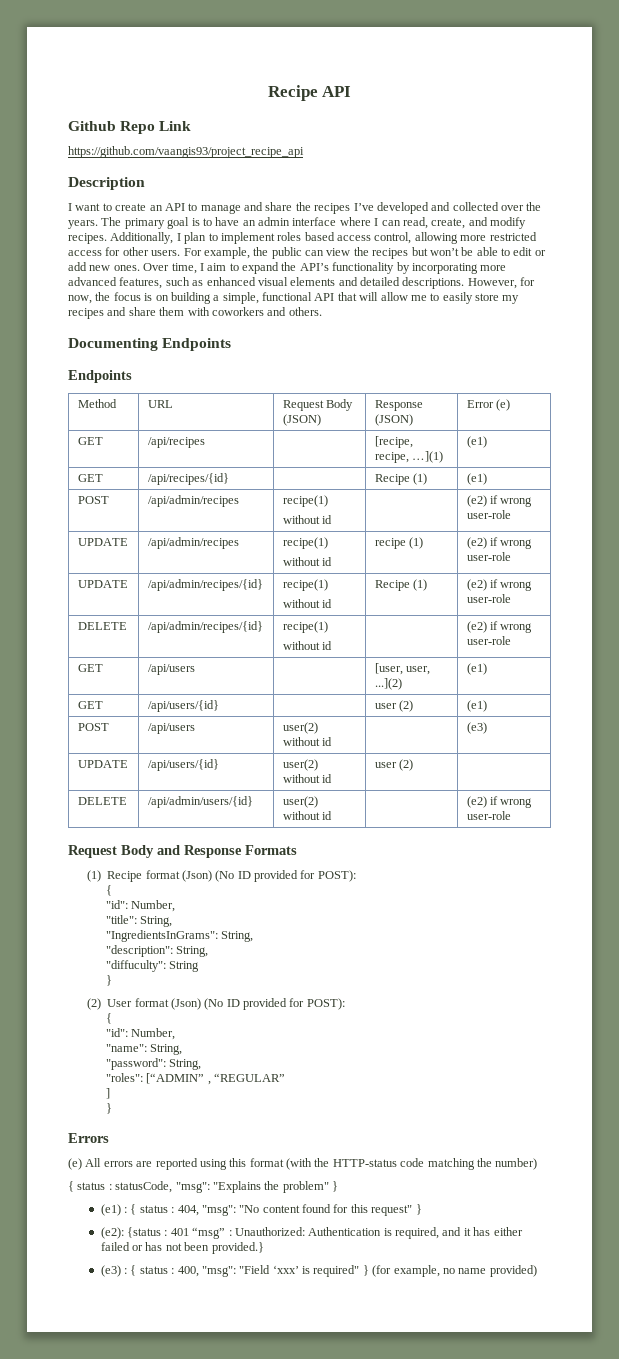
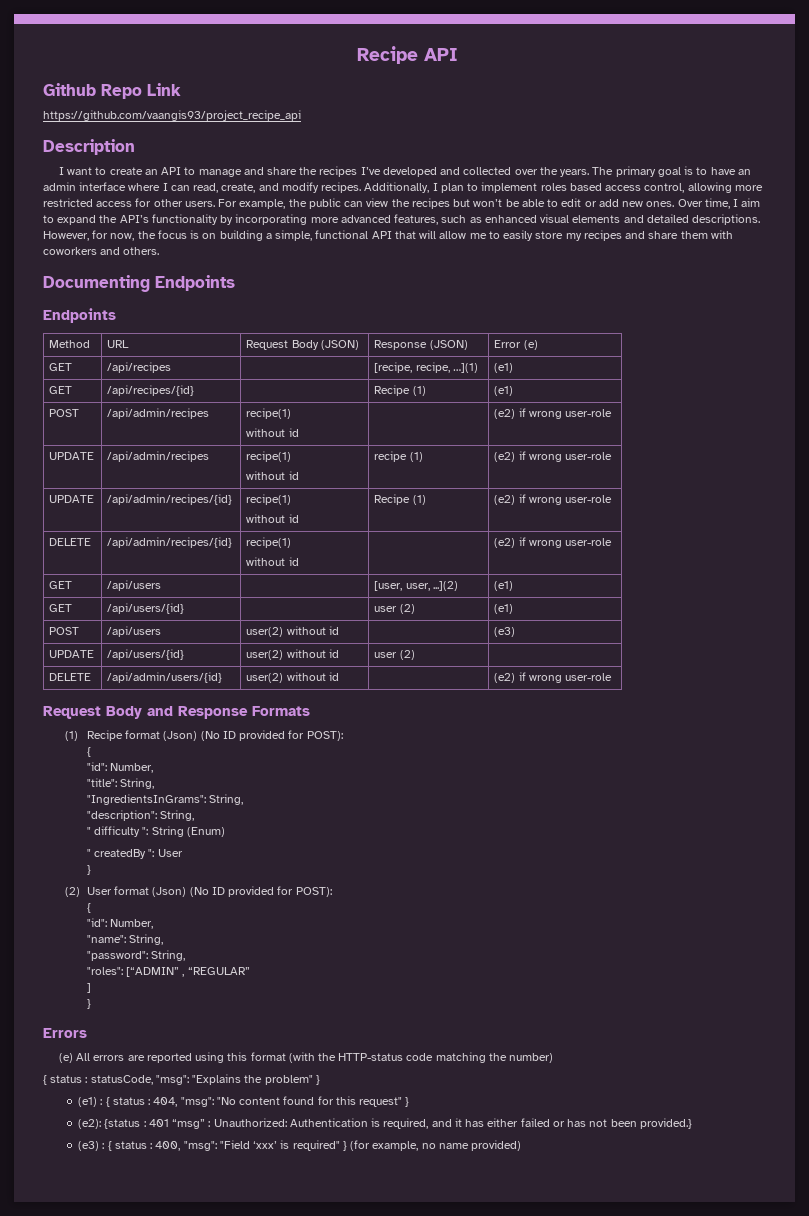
- "diffuculty": String
+ " difficulty ": String (Enum)
+ " createdBy ": User

